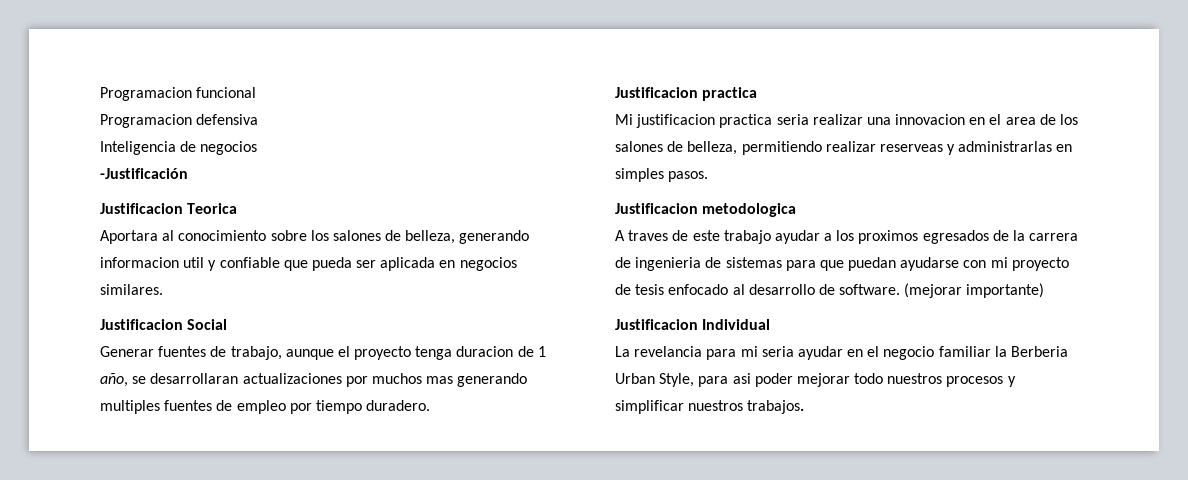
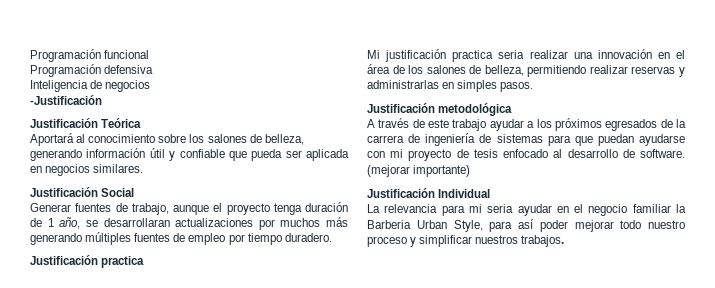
- Programacion funcional
+ Programación funcional
- Programacion defensiva
+ Programación defensiva
- Justificacion Teorica
- Aportara al conocimiento sobre los salones de belleza, generando informacion util y confiable que pueda ser aplicada en negocios similares.
+ Justificación Teórica
+ Aportará al conocimiento sobre los salones de belleza, generando información útil y confiable que pueda ser aplicada en negocios similares.
- Justificacion Social
+ Justificación Social
- Generar fuentes de trabajo, aunque el proyecto tenga duracion de 1 año, se desarrollaran actualizaciones por muchos mas generando multiples fuentes de empleo por tiempo duradero.
+ Generar fuentes de trabajo, aunque el proyecto tenga duración de 1 año, se desarrollaran actualizaciones por muchos más generando múltiples fuentes de empleo por tiempo duradero.
- Justificacion practica
+ Justificación practica
- Mi justificacion practica seria realizar una innovacion en el area de los salones de belleza, permitiendo realizar reserveas y administrarlas en simples pasos.
+ Mi justificación practica seria realizar una innovación en el área de los salones de belleza, permitiendo realizar reservas y administrarlas en simples pasos.
- Justificacion metodologica
+ Justificación metodológica
- A traves de este trabajo ayudar a los proximos egresados de la carrera de ingenieria de sistemas para que puedan ayudarse con mi proyecto de tesis enfocado al desarrollo de software.
+ A través de este trabajo ayudar a los próximos egresados de la carrera de ingeniería de sistemas para que puedan ayudarse con mi proyecto de tesis enfocado al desarrollo de software.
- Justificacion Individual
+ Justificación Individual
- La revelancia para mi seria ayudar en el negocio familiar la Berberia Urban Style, para asi poder mejorar todo nuestros procesos y simplificar nuestros trabajos.
+ La relevancia para mi seria ayudar en el negocio familiar la Barberia Urban Style, para así poder mejorar todo nuestro proceso y simplificar nuestros trabajos.

